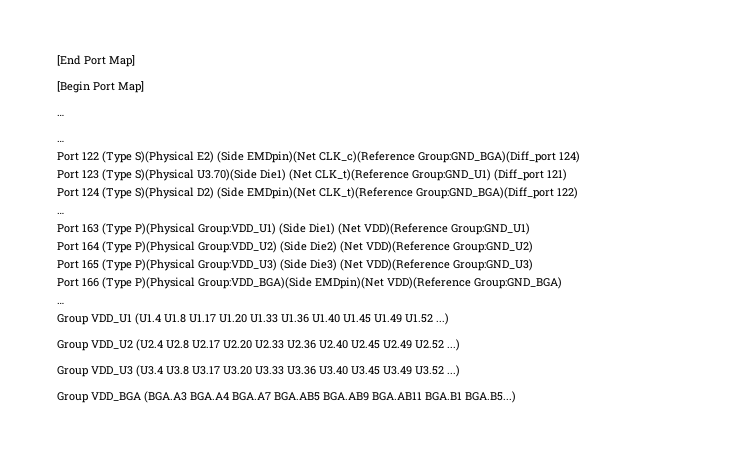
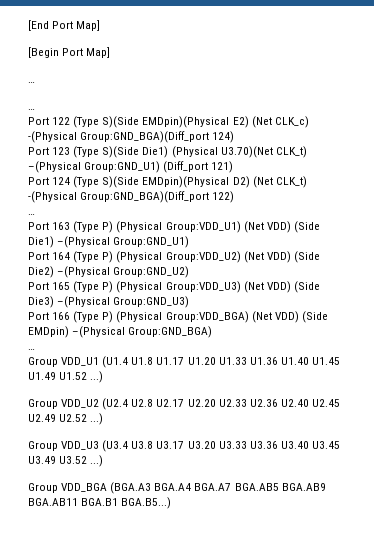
- Port 122 (Type S)(Physical E2) (Side EMDpin)(Net CLK_c)(Reference Group:GND_BGA)(Diff_port 124)
+ Port 122 (Type S)(Side EMDpin)(Physical E2) (Net CLK_c) -(Physical Group:GND_BGA)(Diff_port 124)
- Port 123 (Type S)(Physical U3.70)(Side Die1) (Net CLK_t)(Reference Group:GND_U1) (Diff_port 121)
+ Port 123 (Type S)(Side Die1) (Physical U3.70)(Net CLK_t) –(Physical Group:GND_U1) (Diff_port 121)
- Port 124 (Type S)(Physical D2) (Side EMDpin)(Net CLK_t)(Reference Group:GND_BGA)(Diff_port 122)
+ Port 124 (Type S)(Side EMDpin)(Physical D2) (Net CLK_t) -(Physical Group:GND_BGA)(Diff_port 122)
- Port 163 (Type P)(Physical Group:VDD_U1) (Side Die1) (Net VDD)(Reference Group:GND_U1)
- Port 164 (Type P)(Physical Group:VDD_U2) (Side Die2) (Net VDD)(Reference Group:GND_U2)
- Port 165 (Type P)(Physical Group:VDD_U3) (Side Die3) (Net VDD)(Reference Group:GND_U3)
- Port 166 (Type P)(Physical Group:VDD_BGA)(Side EMDpin)(Net VDD)(Reference Group:GND_BGA)
+ Port 163 (Type P) (Physical Group:VDD_U1) (Net VDD) (Side Die1) –(Physical Group:GND_U1)
+ Port 164 (Type P) (Physical Group:VDD_U2) (Net VDD) (Side Die2) –(Physical Group:GND_U2)
+ Port 165 (Type P) (Physical Group:VDD_U3) (Net VDD) (Side Die3) –(Physical Group:GND_U3)
+ Port 166 (Type P) (Physical Group:VDD_BGA) (Net VDD) (Side EMDpin) –(Physical Group:GND_BGA)

